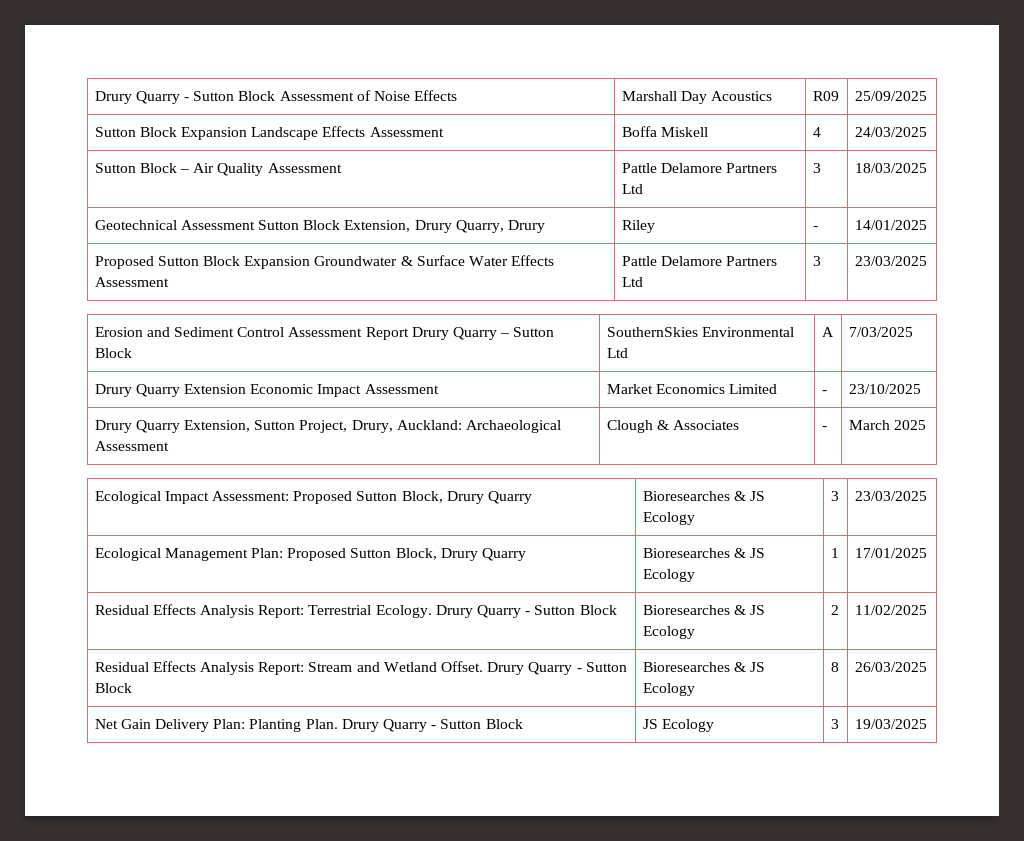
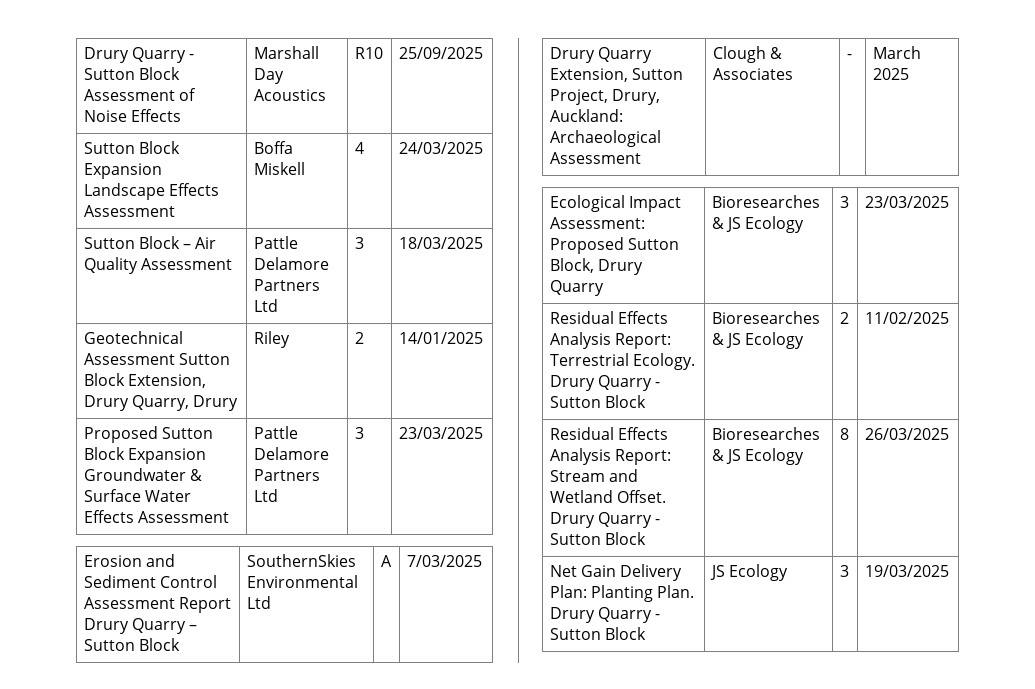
- Drury Quarry - Sutton Block Assessment of Noise Effects | Marshall Day Acoustics | R09 | 25/09/2025
+ Drury Quarry - Sutton Block Assessment of Noise Effects | Marshall Day Acoustics | R10 | 25/09/2025
- Geotechnical Assessment Sutton Block Extension, Drury Quarry, Drury | Riley | - | 14/01/2025
+ Geotechnical Assessment Sutton Block Extension, Drury Quarry, Drury | Riley | 2 | 14/01/2025
- Drury Quarry Extension Economic Impact Assessment | Market Economics Limited | - | 23/10/2025
- Ecological Management Plan: Proposed Sutton Block, Drury Quarry | Bioresearches & JS Ecology | 1 | 17/01/2025

